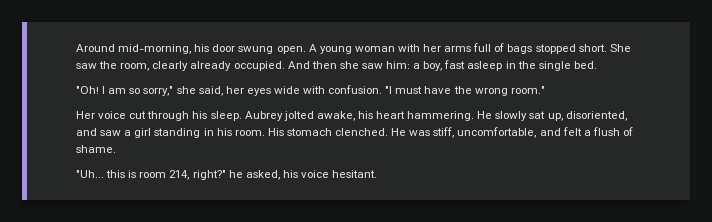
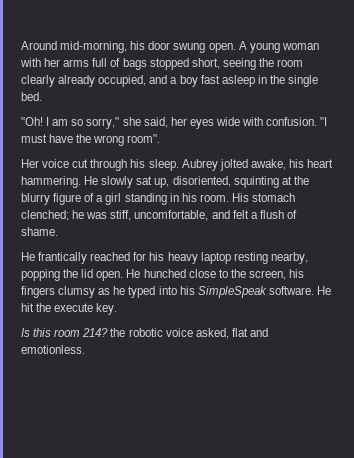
- A young woman with her arms full of bags stopped short. She saw the room, clearly already occupied. And then she saw him: a boy, fast asleep in the single bed.
+ A young woman with her arms full of bags stopped short, seeing the room clearly already occupied, and a boy fast asleep in the single bed.
- "I must have the wrong room."
+ "I must have the wrong room".
- He slowly sat up, disoriented, and saw a girl standing in his room.
+ He slowly sat up, disoriented, squinting at the blurry figure of a girl standing in his room.
- His stomach clenched. He was stiff, uncomfortable, and felt a flush of shame.
+ His stomach clenched; he was stiff, uncomfortable, and felt a flush of shame.
- "Uh... this is room 214, right?" he asked, his voice hesitant.
+ He frantically reached for his heavy laptop resting nearby, popping the lid open. He hunched close to the screen, his fingers clumsy as he typed into his SimpleSpeak software. He hit the execute key.
+ Is this room 214? the robotic voice asked, flat and emotionless.

